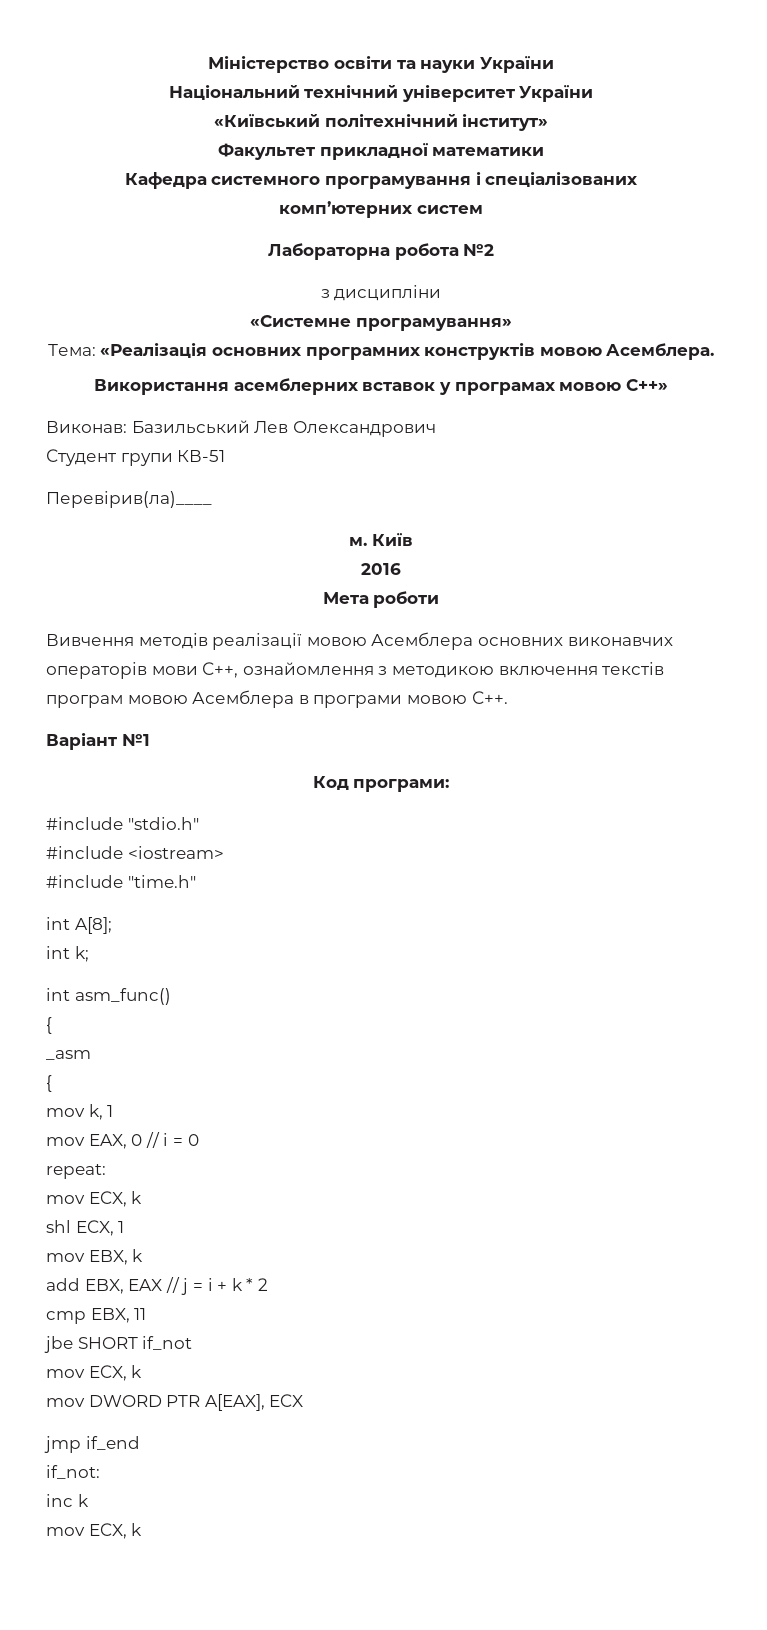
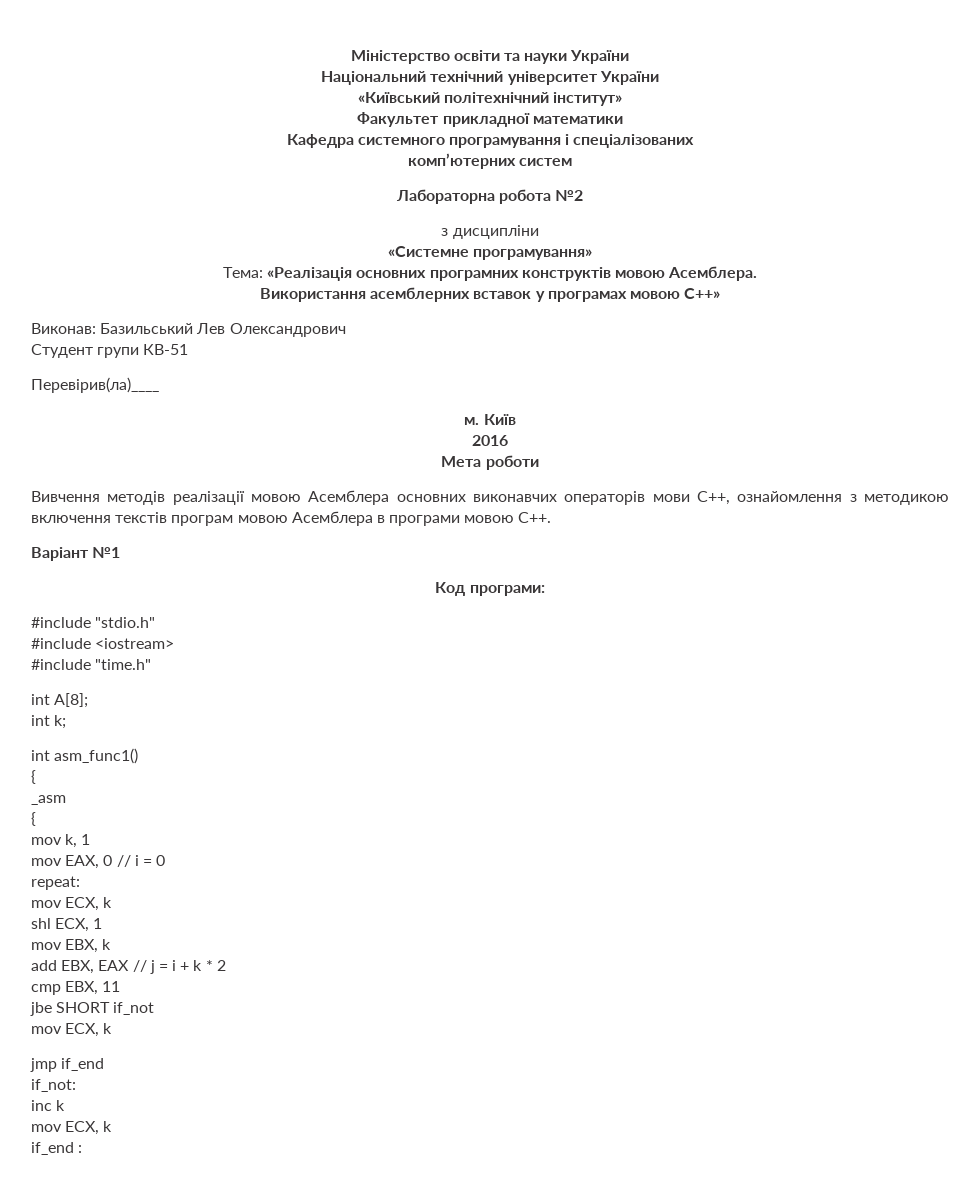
- int asm_func()
+ int asm_func1()
- mov DWORD PTR A[EAX], ECX
+ if_end :

